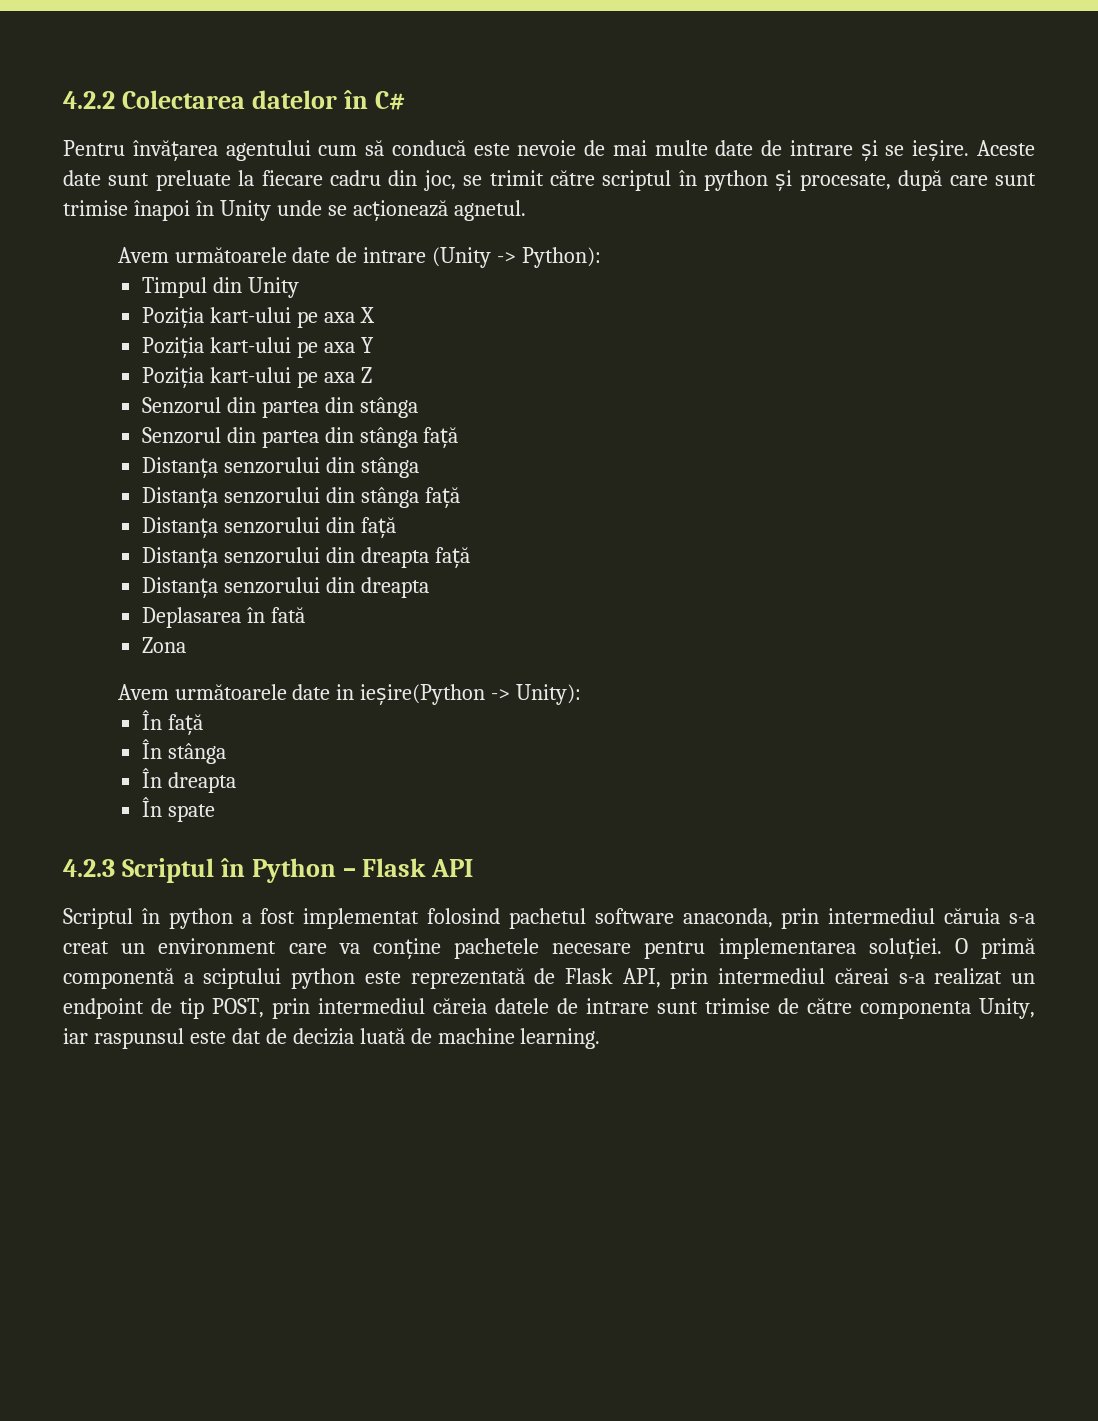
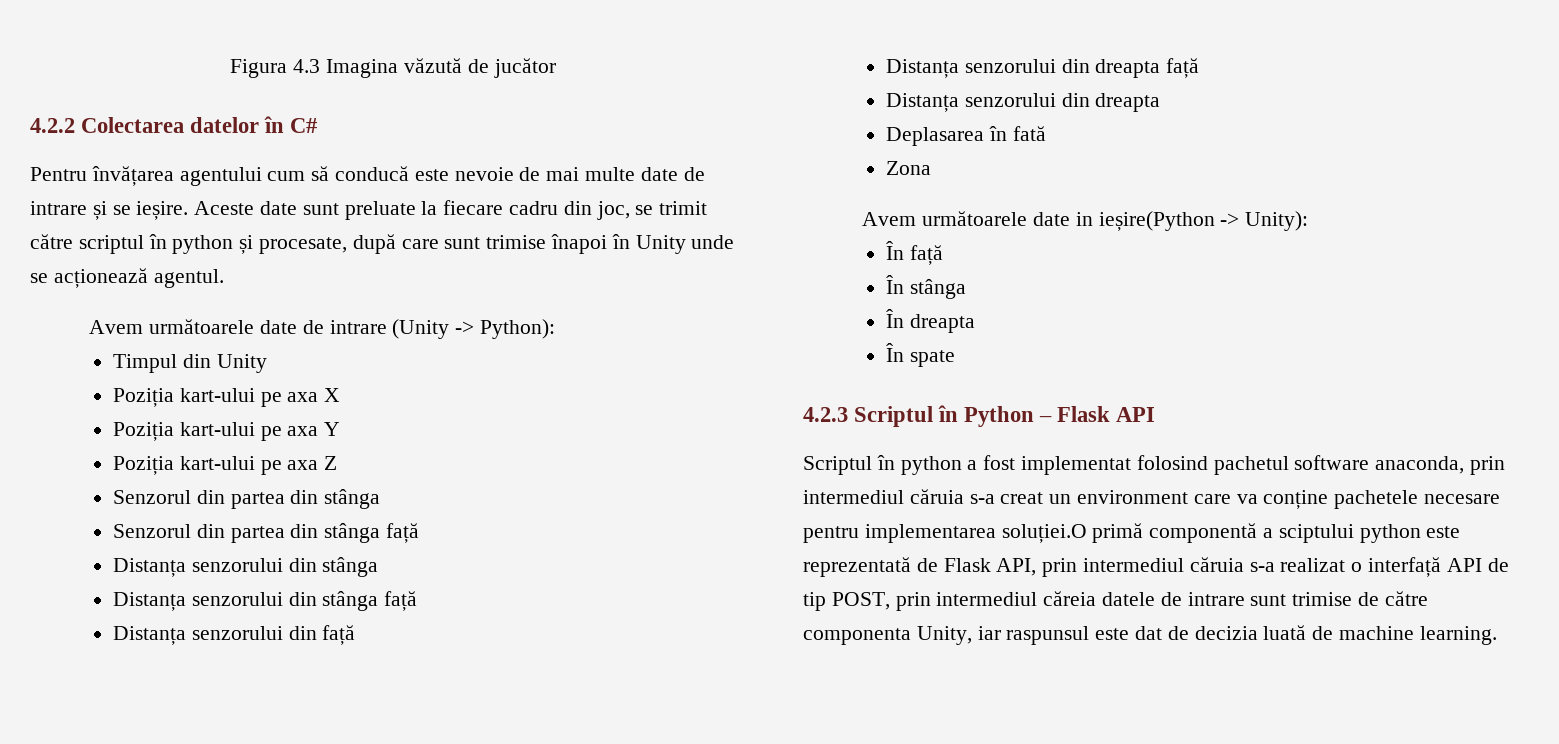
+ Figura 4.3 Imagina văzută de jucător
- Aceste date sunt preluate la fiecare cadru din joc, se trimit către scriptul în python și procesate, după care sunt trimise înapoi în Unity unde se acționează agnetul.
+ Aceste date sunt preluate la fiecare cadru din joc, se trimit către scriptul în python și procesate, după care sunt trimise înapoi în Unity unde se acționează agentul.
- Scriptul în python a fost implementat folosind pachetul software anaconda, prin intermediul căruia s-a creat un environment care va conține pachetele necesare pentru implementarea soluției. O primă componentă a sciptului python este reprezentată de Flask API, prin intermediul căreai s-a realizat un endpoint de tip POST, prin intermediul căreia datele de intrare sunt trimise de către componenta Unity, iar raspunsul este dat de decizia luată de machine learning.
+ Scriptul în python a fost implementat folosind pachetul software anaconda, prin intermediul căruia s-a creat un environment care va conține pachetele necesare pentru implementarea soluției.O primă componentă a sciptului python este reprezentată de Flask API, prin intermediul căruia s-a realizat o interfață API de tip POST, prin intermediul căreia datele de intrare sunt trimise de către componenta Unity, iar raspunsul este dat de decizia luată de machine learning.

